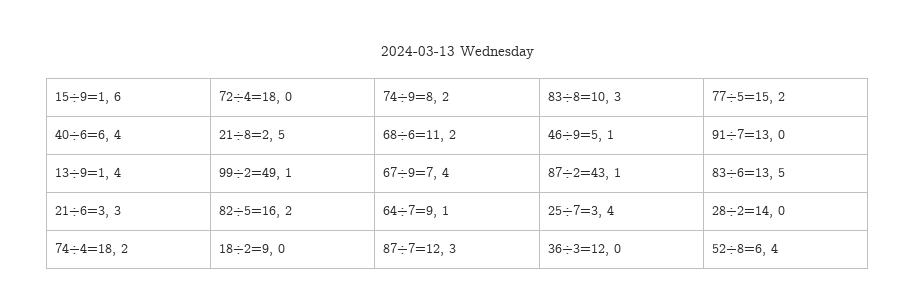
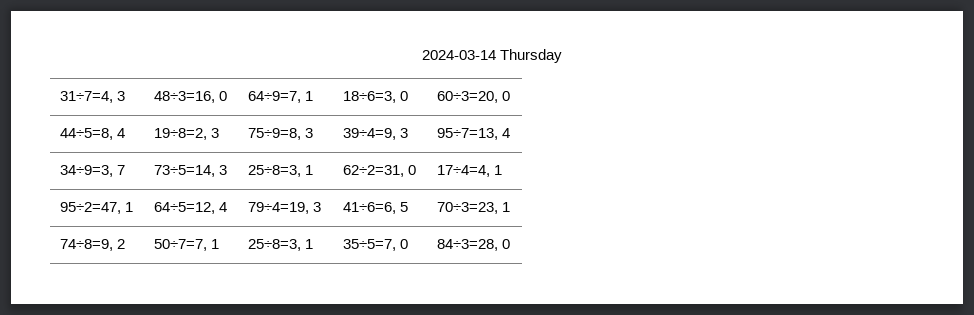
- 2024-03-13 Wednesday
- 15÷9=1, 6 | 72÷4=18, 0 | 74÷9=8, 2 | 83÷8=10, 3 | 77÷5=15, 2
- 40÷6=6, 4 | 21÷8=2, 5 | 68÷6=11, 2 | 46÷9=5, 1 | 91÷7=13, 0
- 13÷9=1, 4 | 99÷2=49, 1 | 67÷9=7, 4 | 87÷2=43, 1 | 83÷6=13, 5
- 21÷6=3, 3 | 82÷5=16, 2 | 64÷7=9, 1 | 25÷7=3, 4 | 28÷2=14, 0
- 74÷4=18, 2 | 18÷2=9, 0 | 87÷7=12, 3 | 36÷3=12, 0 | 52÷8=6, 4
+ 2024-03-14 Thursday
+ 31÷7=4, 3 | 48÷3=16, 0 | 64÷9=7, 1 | 18÷6=3, 0 | 60÷3=20, 0
+ 44÷5=8, 4 | 19÷8=2, 3 | 75÷9=8, 3 | 39÷4=9, 3 | 95÷7=13, 4
+ 34÷9=3, 7 | 73÷5=14, 3 | 25÷8=3, 1 | 62÷2=31, 0 | 17÷4=4, 1
+ 95÷2=47, 1 | 64÷5=12, 4 | 79÷4=19, 3 | 41÷6=6, 5 | 70÷3=23, 1
+ 74÷8=9, 2 | 50÷7=7, 1 | 25÷8=3, 1 | 35÷5=7, 0 | 84÷3=28, 0

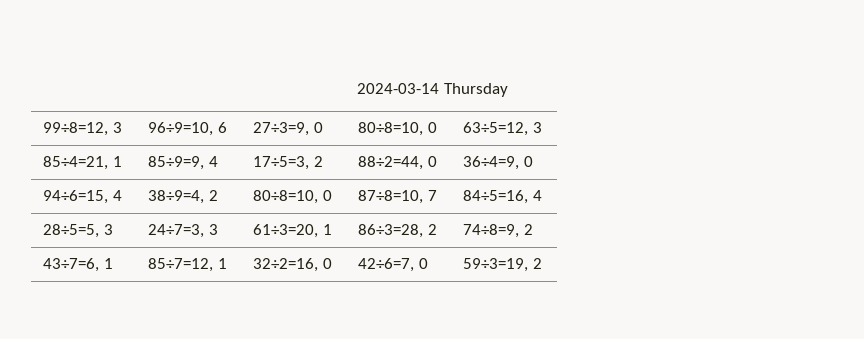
- 31÷7=4, 3 | 48÷3=16, 0 | 64÷9=7, 1 | 18÷6=3, 0 | 60÷3=20, 0
+ 99÷8=12, 3 | 96÷9=10, 6 | 27÷3=9, 0 | 80÷8=10, 0 | 63÷5=12, 3
+ 85÷4=21, 1 | 85÷9=9, 4 | 17÷5=3, 2 | 88÷2=44, 0 | 36÷4=9, 0
- 44÷5=8, 4 | 19÷8=2, 3 | 75÷9=8, 3 | 39÷4=9, 3 | 95÷7=13, 4
- 34÷9=3, 7 | 73÷5=14, 3 | 25÷8=3, 1 | 62÷2=31, 0 | 17÷4=4, 1
- 95÷2=47, 1 | 64÷5=12, 4 | 79÷4=19, 3 | 41÷6=6, 5 | 70÷3=23, 1
- 74÷8=9, 2 | 50÷7=7, 1 | 25÷8=3, 1 | 35÷5=7, 0 | 84÷3=28, 0
+ 94÷6=15, 4 | 38÷9=4, 2 | 80÷8=10, 0 | 87÷8=10, 7 | 84÷5=16, 4
+ 28÷5=5, 3 | 24÷7=3, 3 | 61÷3=20, 1 | 86÷3=28, 2 | 74÷8=9, 2
+ 43÷7=6, 1 | 85÷7=12, 1 | 32÷2=16, 0 | 42÷6=7, 0 | 59÷3=19, 2

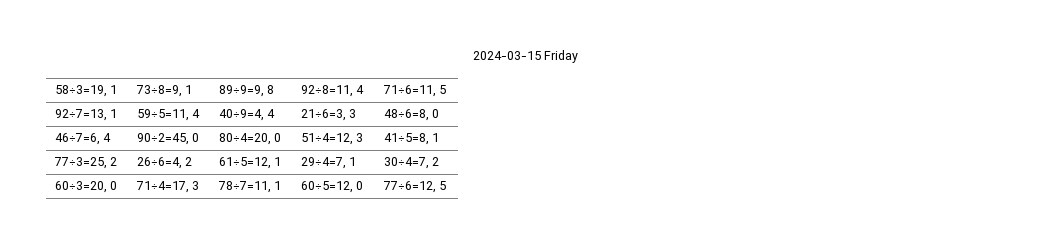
- 2024-03-14 Thursday
- 99÷8=12, 3 | 96÷9=10, 6 | 27÷3=9, 0 | 80÷8=10, 0 | 63÷5=12, 3
- 85÷4=21, 1 | 85÷9=9, 4 | 17÷5=3, 2 | 88÷2=44, 0 | 36÷4=9, 0
- 94÷6=15, 4 | 38÷9=4, 2 | 80÷8=10, 0 | 87÷8=10, 7 | 84÷5=16, 4
- 28÷5=5, 3 | 24÷7=3, 3 | 61÷3=20, 1 | 86÷3=28, 2 | 74÷8=9, 2
- 43÷7=6, 1 | 85÷7=12, 1 | 32÷2=16, 0 | 42÷6=7, 0 | 59÷3=19, 2
+ 2024-03-15 Friday
+ 58÷3=19, 1 | 73÷8=9, 1 | 89÷9=9, 8 | 92÷8=11, 4 | 71÷6=11, 5
+ 92÷7=13, 1 | 59÷5=11, 4 | 40÷9=4, 4 | 21÷6=3, 3 | 48÷6=8, 0
+ 46÷7=6, 4 | 90÷2=45, 0 | 80÷4=20, 0 | 51÷4=12, 3 | 41÷5=8, 1
+ 77÷3=25, 2 | 26÷6=4, 2 | 61÷5=12, 1 | 29÷4=7, 1 | 30÷4=7, 2
+ 60÷3=20, 0 | 71÷4=17, 3 | 78÷7=11, 1 | 60÷5=12, 0 | 77÷6=12, 5

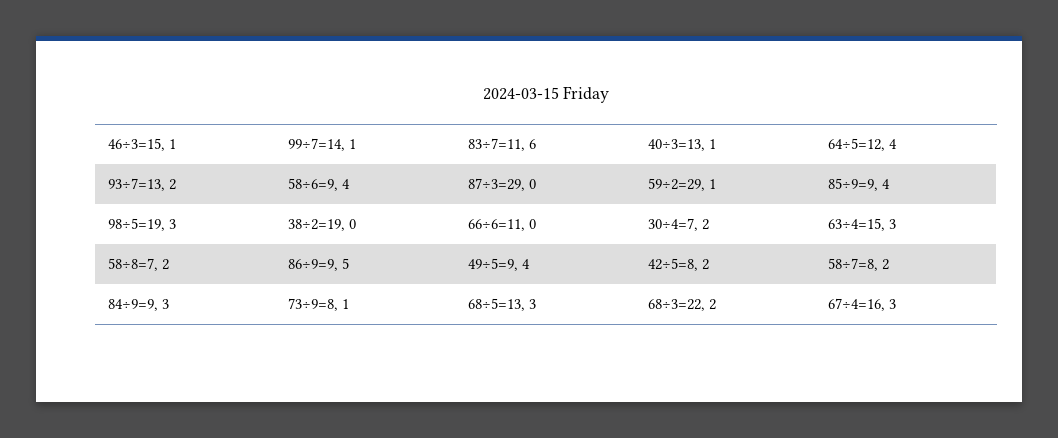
- 58÷3=19, 1 | 73÷8=9, 1 | 89÷9=9, 8 | 92÷8=11, 4 | 71÷6=11, 5
- 92÷7=13, 1 | 59÷5=11, 4 | 40÷9=4, 4 | 21÷6=3, 3 | 48÷6=8, 0
- 46÷7=6, 4 | 90÷2=45, 0 | 80÷4=20, 0 | 51÷4=12, 3 | 41÷5=8, 1
- 77÷3=25, 2 | 26÷6=4, 2 | 61÷5=12, 1 | 29÷4=7, 1 | 30÷4=7, 2
- 60÷3=20, 0 | 71÷4=17, 3 | 78÷7=11, 1 | 60÷5=12, 0 | 77÷6=12, 5
+ 46÷3=15, 1 | 99÷7=14, 1 | 83÷7=11, 6 | 40÷3=13, 1 | 64÷5=12, 4
+ 93÷7=13, 2 | 58÷6=9, 4 | 87÷3=29, 0 | 59÷2=29, 1 | 85÷9=9, 4
+ 98÷5=19, 3 | 38÷2=19, 0 | 66÷6=11, 0 | 30÷4=7, 2 | 63÷4=15, 3
+ 58÷8=7, 2 | 86÷9=9, 5 | 49÷5=9, 4 | 42÷5=8, 2 | 58÷7=8, 2
+ 84÷9=9, 3 | 73÷9=8, 1 | 68÷5=13, 3 | 68÷3=22, 2 | 67÷4=16, 3

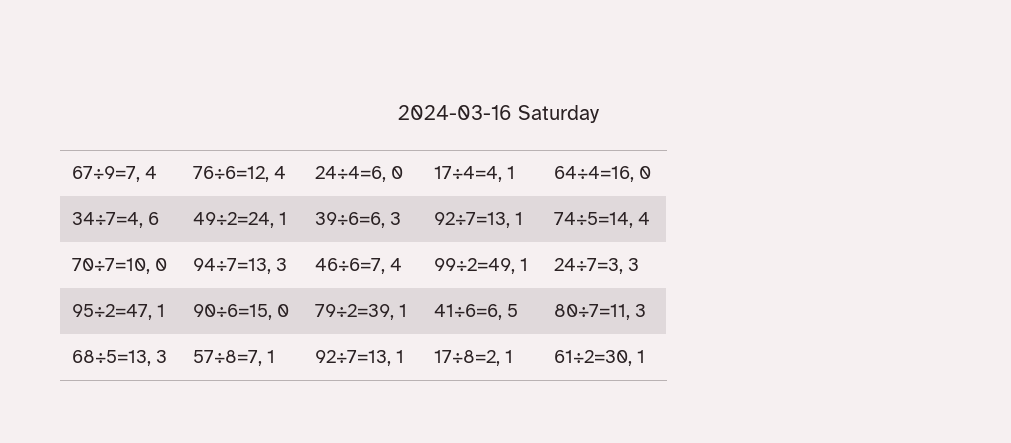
- 2024-03-15 Friday
- 46÷3=15, 1 | 99÷7=14, 1 | 83÷7=11, 6 | 40÷3=13, 1 | 64÷5=12, 4
- 93÷7=13, 2 | 58÷6=9, 4 | 87÷3=29, 0 | 59÷2=29, 1 | 85÷9=9, 4
- 98÷5=19, 3 | 38÷2=19, 0 | 66÷6=11, 0 | 30÷4=7, 2 | 63÷4=15, 3
- 58÷8=7, 2 | 86÷9=9, 5 | 49÷5=9, 4 | 42÷5=8, 2 | 58÷7=8, 2
- 84÷9=9, 3 | 73÷9=8, 1 | 68÷5=13, 3 | 68÷3=22, 2 | 67÷4=16, 3
+ 2024-03-16 Saturday
+ 67÷9=7, 4 | 76÷6=12, 4 | 24÷4=6, 0 | 17÷4=4, 1 | 64÷4=16, 0
+ 34÷7=4, 6 | 49÷2=24, 1 | 39÷6=6, 3 | 92÷7=13, 1 | 74÷5=14, 4
+ 70÷7=10, 0 | 94÷7=13, 3 | 46÷6=7, 4 | 99÷2=49, 1 | 24÷7=3, 3
+ 95÷2=47, 1 | 90÷6=15, 0 | 79÷2=39, 1 | 41÷6=6, 5 | 80÷7=11, 3
+ 68÷5=13, 3 | 57÷8=7, 1 | 92÷7=13, 1 | 17÷8=2, 1 | 61÷2=30, 1

